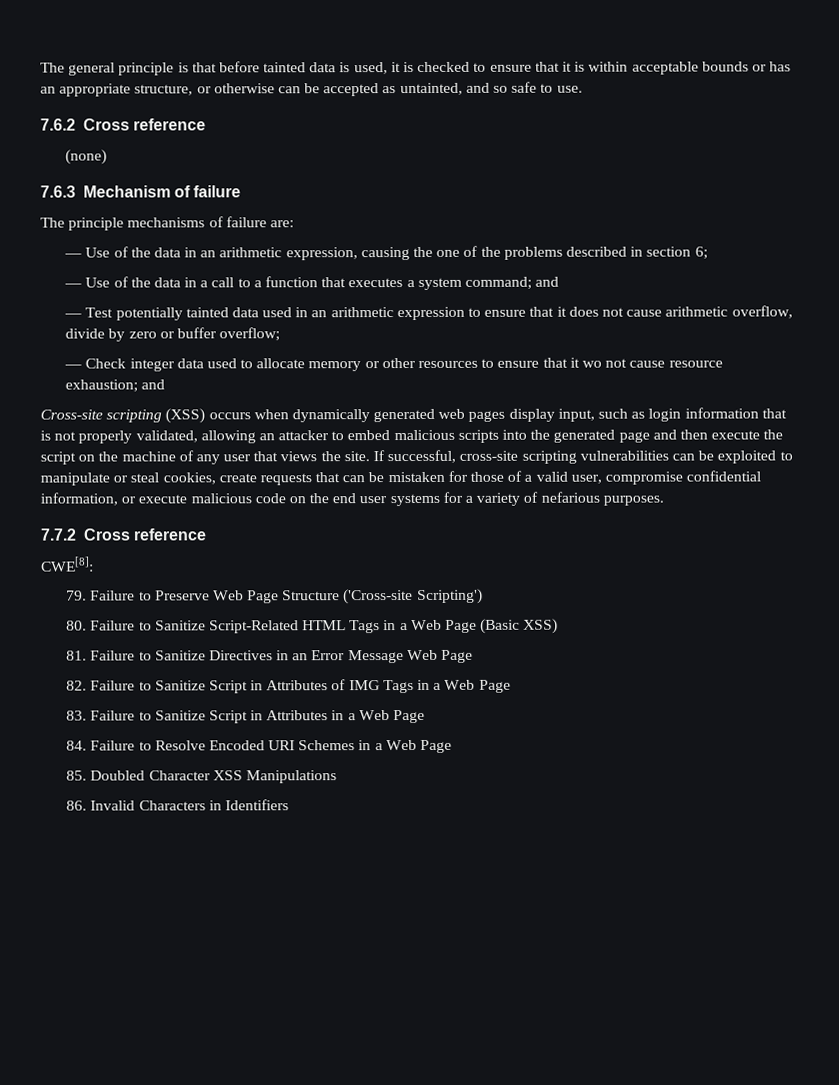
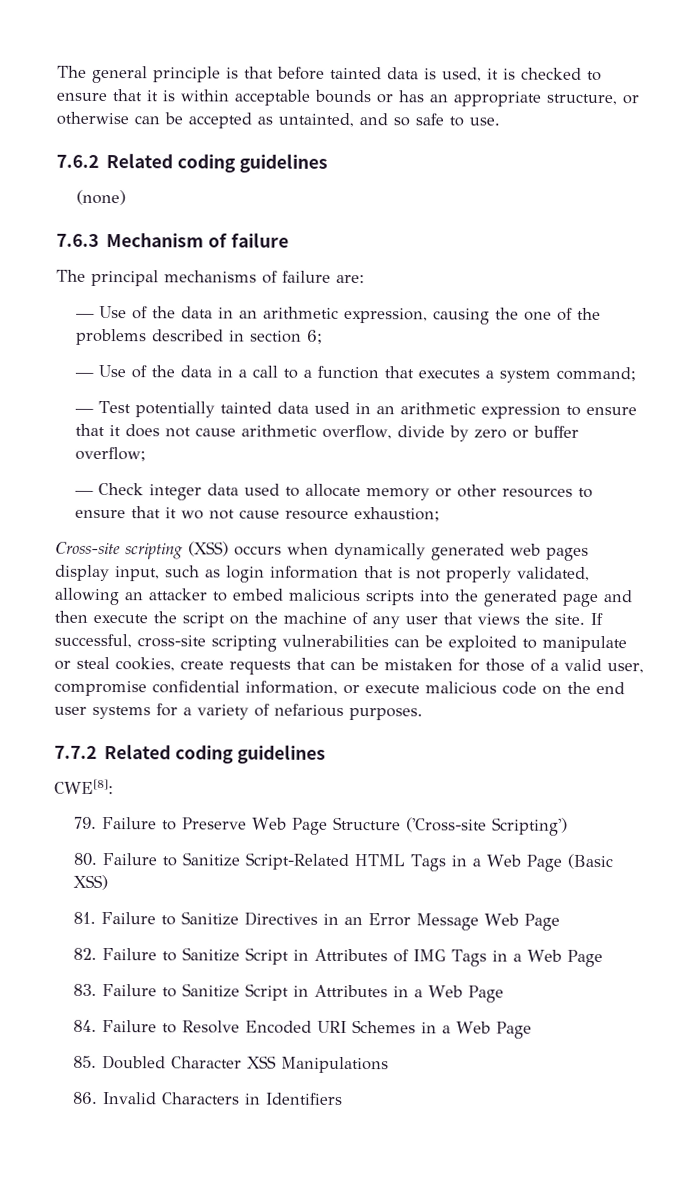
- 7.6.2 Cross reference
+ 7.6.2 Related coding guidelines
- The principle mechanisms of failure are:
+ The principal mechanisms of failure are:
- — Use of the data in a call to a function that executes a system command; and
+ — Use of the data in a call to a function that executes a system command;
- — Check integer data used to allocate memory or other resources to ensure that it wo not cause resource exhaustion; and
+ — Check integer data used to allocate memory or other resources to ensure that it wo not cause resource exhaustion;
- 7.7.2 Cross reference
+ 7.7.2 Related coding guidelines

